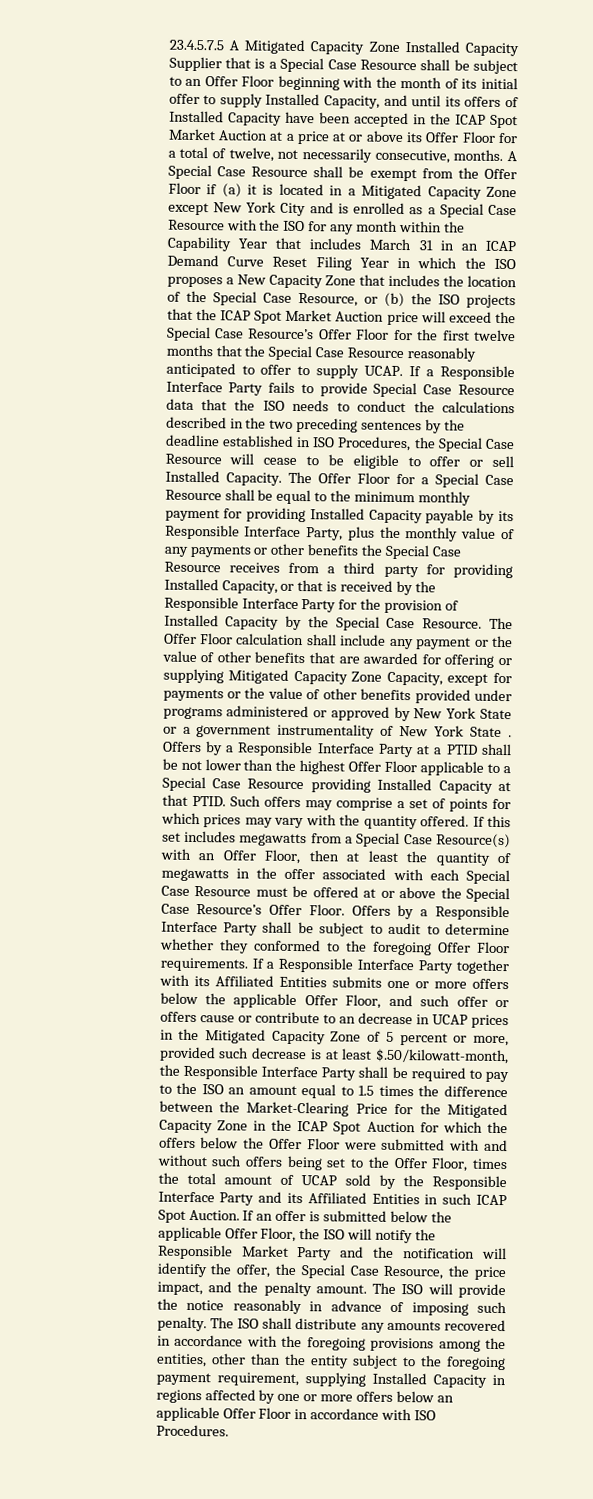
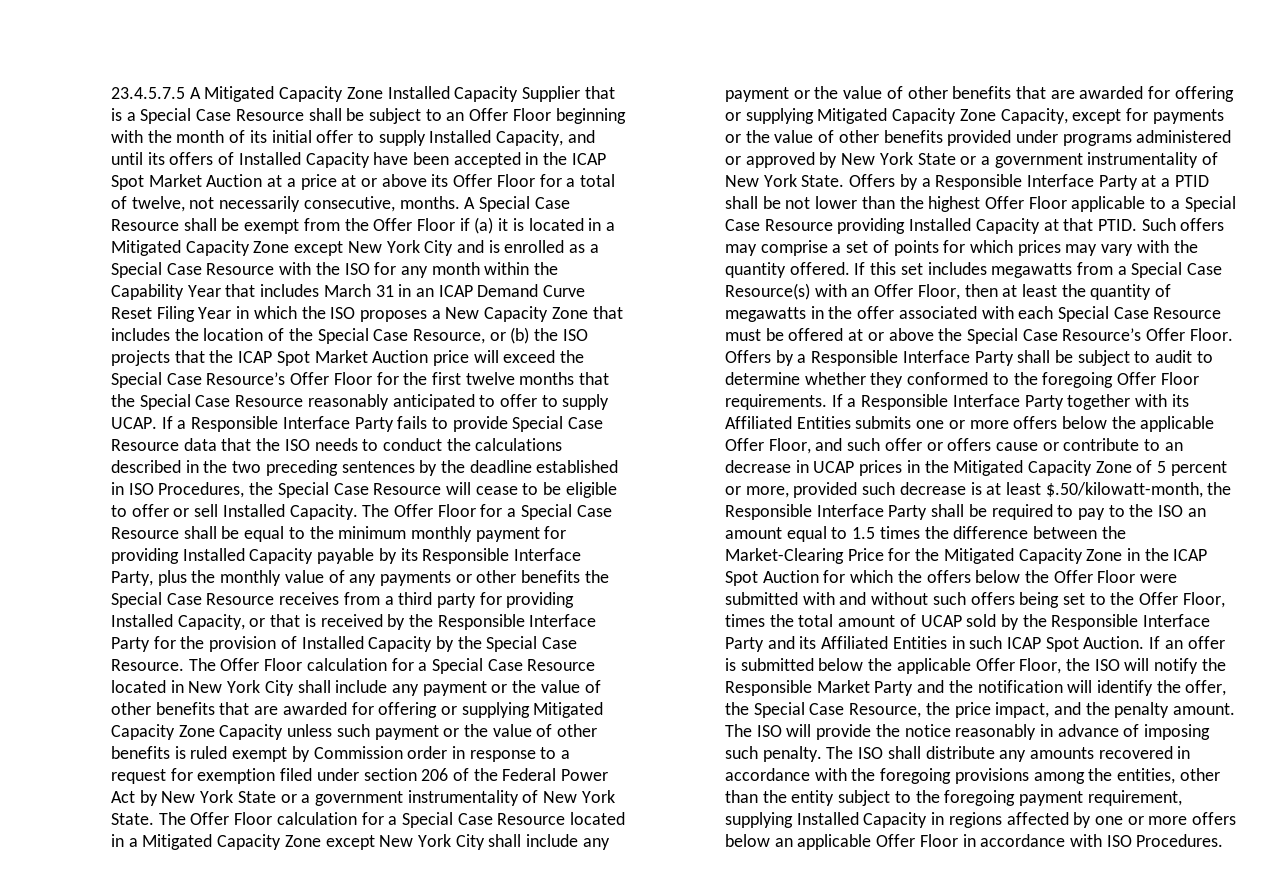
- The Offer Floor calculation shall include any payment or the value of other benefits that are awarded for offering or supplying Mitigated Capacity Zone Capacity, except for payments or the value of other benefits provided under programs administered or approved by New York State or a government instrumentality of New York State .
+ The Offer Floor calculation for a Special Case Resource located in New York City shall include any payment or the value of other benefits that are awarded for offering or supplying Mitigated Capacity Zone Capacity unless such payment or the value of other benefits is ruled exempt by Commission order in response to a request for exemption filed under section 206 of the Federal Power Act by New York State or a government instrumentality of New York State. The Offer Floor calculation for a Special Case Resource located in a Mitigated Capacity Zone except New York City shall include any payment or the value of other benefits that are awarded for offering or supplying Mitigated Capacity Zone Capacity, except for payments or the value of other benefits provided under programs administered or approved by New York State or a government instrumentality of New York State.

